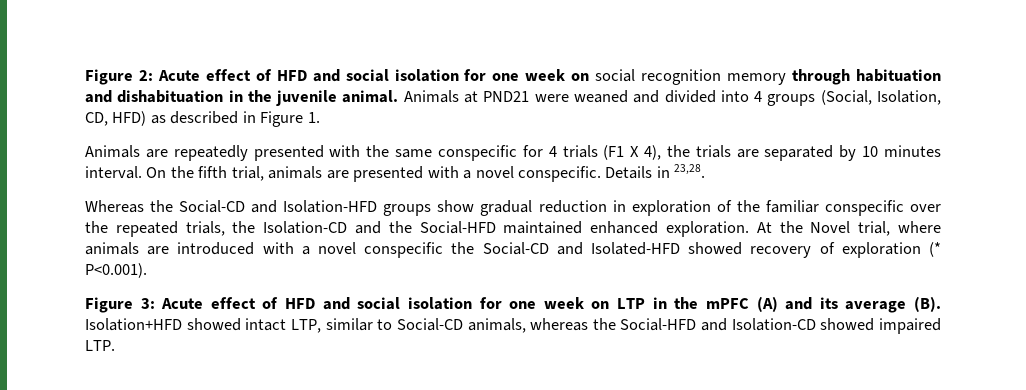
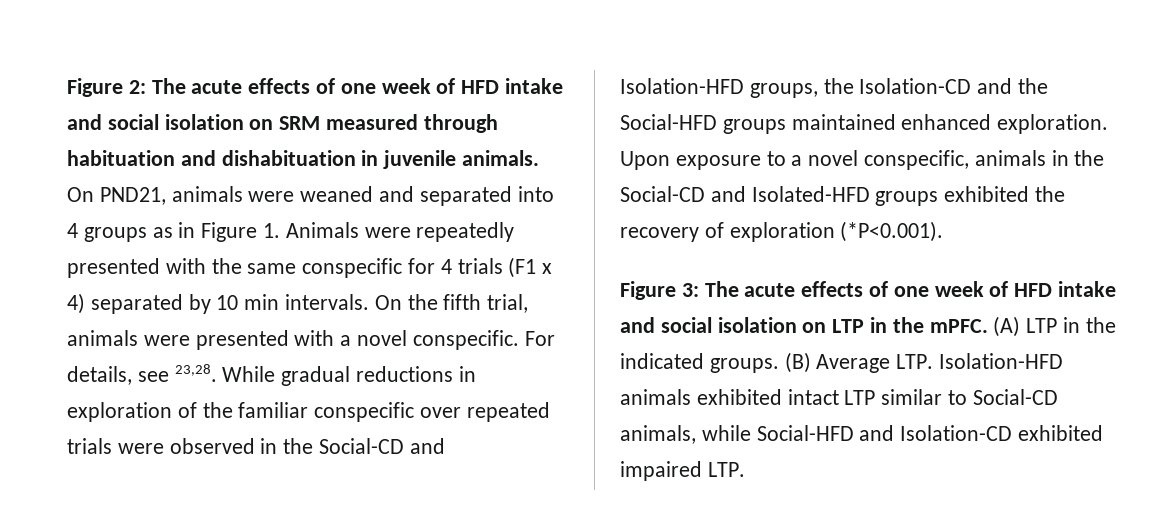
- Figure 2: Acute effect of HFD and social isolation for one week on social recognition memory through habituation and dishabituation in the juvenile animal. Animals at PND21 were weaned and divided into 4 groups (Social, Isolation, CD, HFD) as described in Figure 1.
- Animals are repeatedly presented with the same conspecific for 4 trials (F1 X 4), the trials are separated by 10 minutes interval.
+ Figure 2: The acute effects of one week of HFD intake and social isolation on SRM measured through habituation and dishabituation in juvenile animals. On PND21, animals were weaned and separated into 4 groups as in Figure 1. Animals were repeatedly presented with the same conspecific for 4 trials (F1 x 4) separated by 10 min intervals.
- On the fifth trial, animals are presented with a novel conspecific.
+ On the fifth trial, animals were presented with a novel conspecific.
- Details in 23,28.
- Whereas the Social-CD and Isolation-HFD groups show gradual reduction in exploration of the familiar conspecific over the repeated trials, the Isolation-CD and the Social-HFD maintained enhanced exploration.
+ For details, see 23,28. While gradual reductions in exploration of the familiar conspecific over repeated trials were observed in the Social-CD and Isolation-HFD groups, the Isolation-CD and the Social-HFD groups maintained enhanced exploration.
- At the Novel trial, where animals are introduced with a novel conspecific the Social-CD and Isolated-HFD showed recovery of exploration (* P<0.001).
+ Upon exposure to a novel conspecific, animals in the Social-CD and Isolated-HFD groups exhibited the recovery of exploration (*P<0.001).
- Figure 3: Acute effect of HFD and social isolation for one week on LTP in the mPFC (A) and its average (B). Isolation+HFD showed intact LTP, similar to Social-CD animals, whereas the Social-HFD and Isolation-CD showed impaired LTP.
+ Figure 3: The acute effects of one week of HFD intake and social isolation on LTP in the mPFC. (A) LTP in the indicated groups. (B) Average LTP. Isolation-HFD animals exhibited intact LTP similar to Social-CD animals, while Social-HFD and Isolation-CD exhibited impaired LTP.

